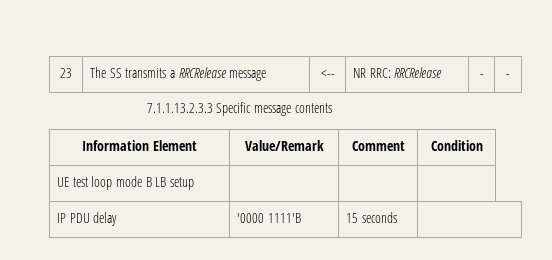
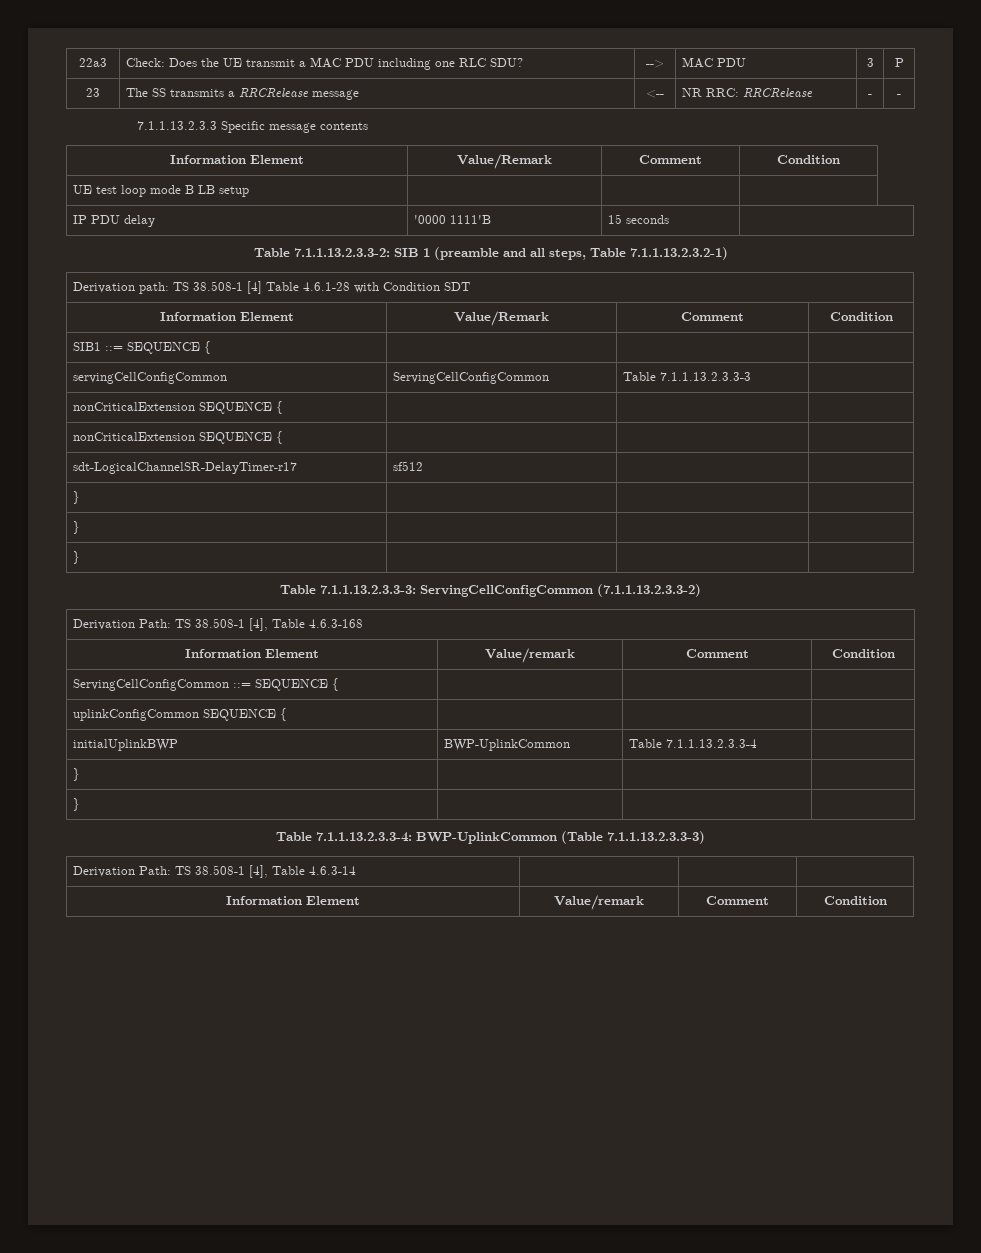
+ 22a3 | Check: Does the UE transmit a MAC PDU including one RLC SDU? | --> | MAC PDU | 3 | P
+ Table 7.1.1.13.2.3.3-2: SIB 1 (preamble and all steps, Table 7.1.1.13.2.3.2-1)
+ Derivation path: TS 38.508-1 [4] Table 4.6.1-28 with Condition SDT
+ Information Element | Value/Remark | Comment | Condition
+ SIB1 ::= SEQUENCE { | | |
+ servingCellConfigCommon | ServingCellConfigCommon | Table 7.1.1.13.2.3.3-3 |
+ nonCriticalExtension SEQUENCE { | | |
+ nonCriticalExtension SEQUENCE { | | |
+ sdt-LogicalChannelSR-DelayTimer-r17 | sf512 | |
+ } | | |
+ } | | |
+ } | | |
+ Table 7.1.1.13.2.3.3-3: ServingCellConfigCommon (7.1.1.13.2.3.3-2)
+ Derivation Path: TS 38.508-1 [4], Table 4.6.3-168
+ Information Element | Value/remark | Comment | Condition
+ ServingCellConfigCommon ::= SEQUENCE { | | |
+ uplinkConfigCommon SEQUENCE { | | |
+ initialUplinkBWP | BWP-UplinkCommon | Table 7.1.1.13.2.3.3-4 |
+ } | | |
+ } | | |
+ Table 7.1.1.13.2.3.3-4: BWP-UplinkCommon (Table 7.1.1.13.2.3.3-3)
+ Derivation Path: TS 38.508-1 [4], Table 4.6.3-14 | | |
+ Information Element | Value/remark | Comment | Condition

